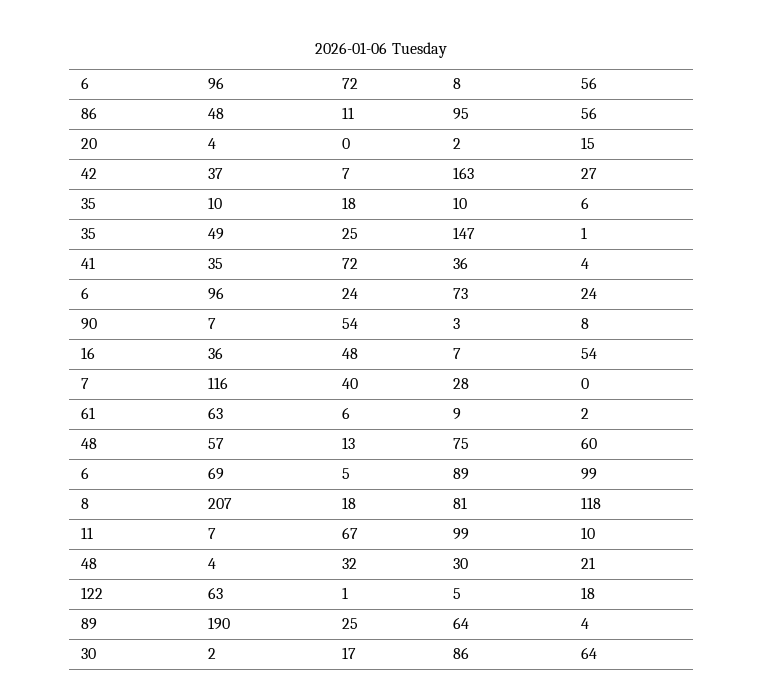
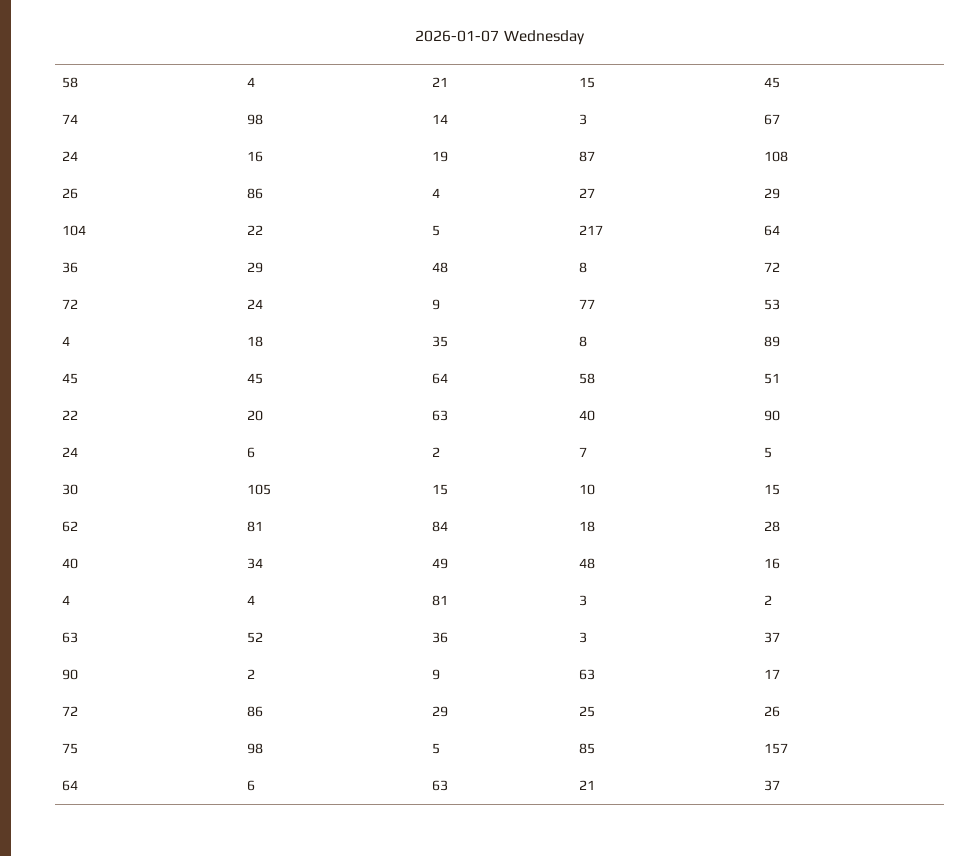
- 2026-01-06 Tuesday
- 6 | 96 | 72 | 8 | 56
- 86 | 48 | 11 | 95 | 56
- 20 | 4 | 0 | 2 | 15
- 42 | 37 | 7 | 163 | 27
- 35 | 10 | 18 | 10 | 6
- 35 | 49 | 25 | 147 | 1
- 41 | 35 | 72 | 36 | 4
- 6 | 96 | 24 | 73 | 24
- 90 | 7 | 54 | 3 | 8
- 16 | 36 | 48 | 7 | 54
- 7 | 116 | 40 | 28 | 0
- 61 | 63 | 6 | 9 | 2
- 48 | 57 | 13 | 75 | 60
- 6 | 69 | 5 | 89 | 99
- 8 | 207 | 18 | 81 | 118
- 11 | 7 | 67 | 99 | 10
- 48 | 4 | 32 | 30 | 21
- 122 | 63 | 1 | 5 | 18
- 89 | 190 | 25 | 64 | 4
- 30 | 2 | 17 | 86 | 64
+ 2026-01-07 Wednesday
+ 58 | 4 | 21 | 15 | 45
+ 74 | 98 | 14 | 3 | 67
+ 24 | 16 | 19 | 87 | 108
+ 26 | 86 | 4 | 27 | 29
+ 104 | 22 | 5 | 217 | 64
+ 36 | 29 | 48 | 8 | 72
+ 72 | 24 | 9 | 77 | 53
+ 4 | 18 | 35 | 8 | 89
+ 45 | 45 | 64 | 58 | 51
+ 22 | 20 | 63 | 40 | 90
+ 24 | 6 | 2 | 7 | 5
+ 30 | 105 | 15 | 10 | 15
+ 62 | 81 | 84 | 18 | 28
+ 40 | 34 | 49 | 48 | 16
+ 4 | 4 | 81 | 3 | 2
+ 63 | 52 | 36 | 3 | 37
+ 90 | 2 | 9 | 63 | 17
+ 72 | 86 | 29 | 25 | 26
+ 75 | 98 | 5 | 85 | 157
+ 64 | 6 | 63 | 21 | 37

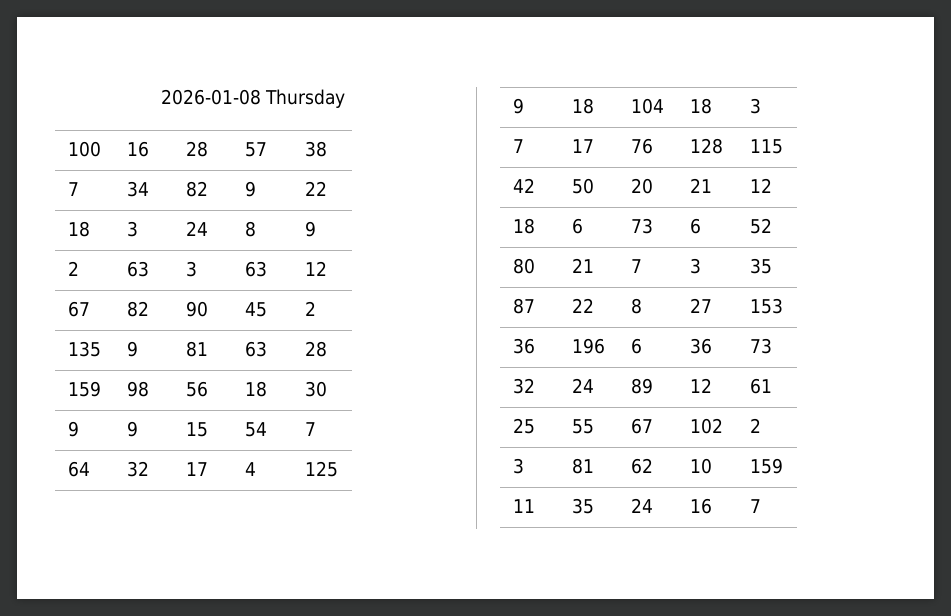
- 2026-01-07 Wednesday
- 58 | 4 | 21 | 15 | 45
- 74 | 98 | 14 | 3 | 67
- 24 | 16 | 19 | 87 | 108
- 26 | 86 | 4 | 27 | 29
- 104 | 22 | 5 | 217 | 64
- 36 | 29 | 48 | 8 | 72
- 72 | 24 | 9 | 77 | 53
- 4 | 18 | 35 | 8 | 89
- 45 | 45 | 64 | 58 | 51
- 22 | 20 | 63 | 40 | 90
- 24 | 6 | 2 | 7 | 5
- 30 | 105 | 15 | 10 | 15
- 62 | 81 | 84 | 18 | 28
- 40 | 34 | 49 | 48 | 16
- 4 | 4 | 81 | 3 | 2
- 63 | 52 | 36 | 3 | 37
- 90 | 2 | 9 | 63 | 17
- 72 | 86 | 29 | 25 | 26
- 75 | 98 | 5 | 85 | 157
- 64 | 6 | 63 | 21 | 37
+ 2026-01-08 Thursday
+ 100 | 16 | 28 | 57 | 38
+ 7 | 34 | 82 | 9 | 22
+ 18 | 3 | 24 | 8 | 9
+ 2 | 63 | 3 | 63 | 12
+ 67 | 82 | 90 | 45 | 2
+ 135 | 9 | 81 | 63 | 28
+ 159 | 98 | 56 | 18 | 30
+ 9 | 9 | 15 | 54 | 7
+ 64 | 32 | 17 | 4 | 125
+ 9 | 18 | 104 | 18 | 3
+ 7 | 17 | 76 | 128 | 115
+ 42 | 50 | 20 | 21 | 12
+ 18 | 6 | 73 | 6 | 52
+ 80 | 21 | 7 | 3 | 35
+ 87 | 22 | 8 | 27 | 153
+ 36 | 196 | 6 | 36 | 73
+ 32 | 24 | 89 | 12 | 61
+ 25 | 55 | 67 | 102 | 2
+ 3 | 81 | 62 | 10 | 159
+ 11 | 35 | 24 | 16 | 7

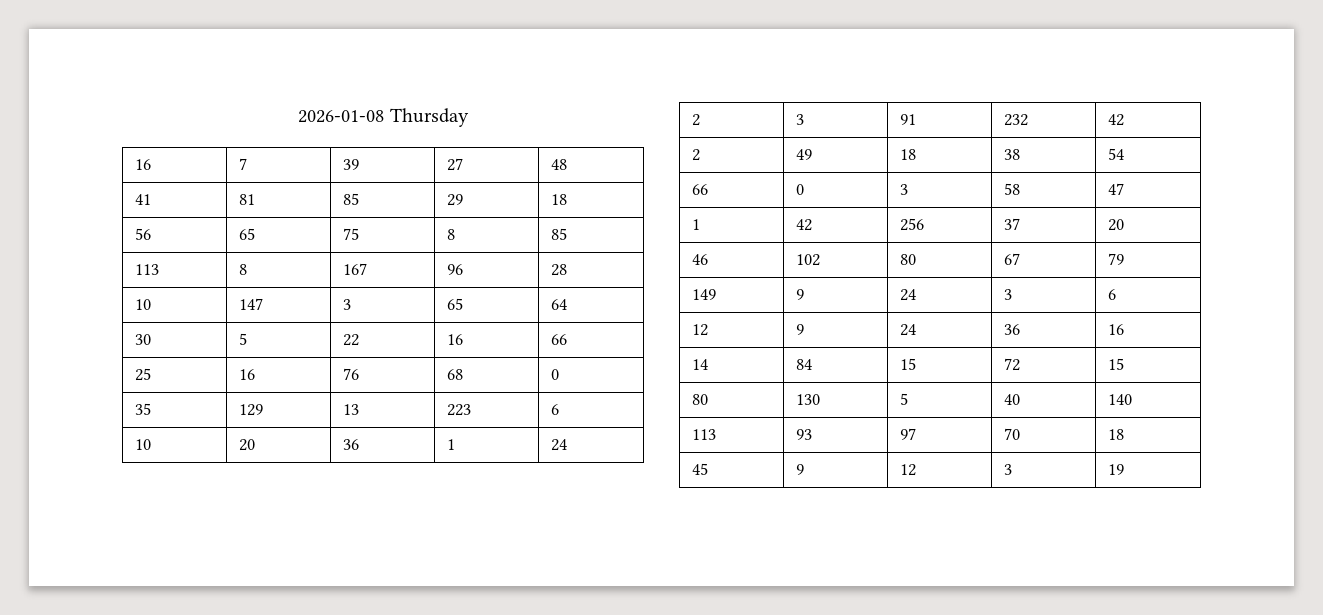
- 100 | 16 | 28 | 57 | 38
- 7 | 34 | 82 | 9 | 22
- 18 | 3 | 24 | 8 | 9
- 2 | 63 | 3 | 63 | 12
- 67 | 82 | 90 | 45 | 2
- 135 | 9 | 81 | 63 | 28
- 159 | 98 | 56 | 18 | 30
- 9 | 9 | 15 | 54 | 7
- 64 | 32 | 17 | 4 | 125
- 9 | 18 | 104 | 18 | 3
- 7 | 17 | 76 | 128 | 115
- 42 | 50 | 20 | 21 | 12
- 18 | 6 | 73 | 6 | 52
- 80 | 21 | 7 | 3 | 35
- 87 | 22 | 8 | 27 | 153
- 36 | 196 | 6 | 36 | 73
- 32 | 24 | 89 | 12 | 61
- 25 | 55 | 67 | 102 | 2
- 3 | 81 | 62 | 10 | 159
- 11 | 35 | 24 | 16 | 7
+ 16 | 7 | 39 | 27 | 48
+ 41 | 81 | 85 | 29 | 18
+ 56 | 65 | 75 | 8 | 85
+ 113 | 8 | 167 | 96 | 28
+ 10 | 147 | 3 | 65 | 64
+ 30 | 5 | 22 | 16 | 66
+ 25 | 16 | 76 | 68 | 0
+ 35 | 129 | 13 | 223 | 6
+ 10 | 20 | 36 | 1 | 24
+ 2 | 3 | 91 | 232 | 42
+ 2 | 49 | 18 | 38 | 54
+ 66 | 0 | 3 | 58 | 47
+ 1 | 42 | 256 | 37 | 20
+ 46 | 102 | 80 | 67 | 79
+ 149 | 9 | 24 | 3 | 6
+ 12 | 9 | 24 | 36 | 16
+ 14 | 84 | 15 | 72 | 15
+ 80 | 130 | 5 | 40 | 140
+ 113 | 93 | 97 | 70 | 18
+ 45 | 9 | 12 | 3 | 19

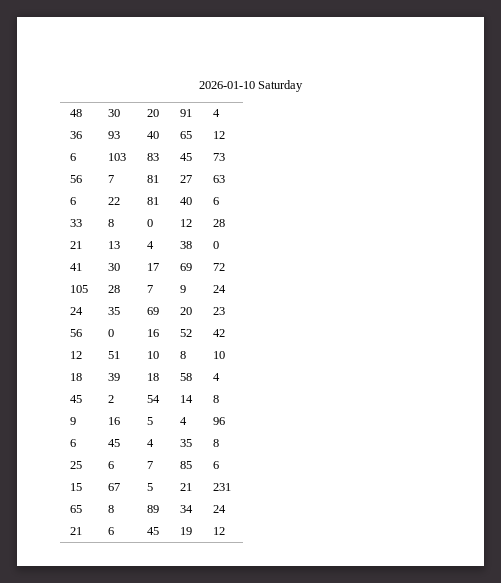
- 2026-01-08 Thursday
- 16 | 7 | 39 | 27 | 48
- 41 | 81 | 85 | 29 | 18
- 56 | 65 | 75 | 8 | 85
- 113 | 8 | 167 | 96 | 28
- 10 | 147 | 3 | 65 | 64
- 30 | 5 | 22 | 16 | 66
- 25 | 16 | 76 | 68 | 0
- 35 | 129 | 13 | 223 | 6
- 10 | 20 | 36 | 1 | 24
- 2 | 3 | 91 | 232 | 42
- 2 | 49 | 18 | 38 | 54
- 66 | 0 | 3 | 58 | 47
- 1 | 42 | 256 | 37 | 20
- 46 | 102 | 80 | 67 | 79
- 149 | 9 | 24 | 3 | 6
- 12 | 9 | 24 | 36 | 16
- 14 | 84 | 15 | 72 | 15
- 80 | 130 | 5 | 40 | 140
- 113 | 93 | 97 | 70 | 18
- 45 | 9 | 12 | 3 | 19
+ 2026-01-10 Saturday
+ 48 | 30 | 20 | 91 | 4
+ 36 | 93 | 40 | 65 | 12
+ 6 | 103 | 83 | 45 | 73
+ 56 | 7 | 81 | 27 | 63
+ 6 | 22 | 81 | 40 | 6
+ 33 | 8 | 0 | 12 | 28
+ 21 | 13 | 4 | 38 | 0
+ 41 | 30 | 17 | 69 | 72
+ 105 | 28 | 7 | 9 | 24
+ 24 | 35 | 69 | 20 | 23
+ 56 | 0 | 16 | 52 | 42
+ 12 | 51 | 10 | 8 | 10
+ 18 | 39 | 18 | 58 | 4
+ 45 | 2 | 54 | 14 | 8
+ 9 | 16 | 5 | 4 | 96
+ 6 | 45 | 4 | 35 | 8
+ 25 | 6 | 7 | 85 | 6
+ 15 | 67 | 5 | 21 | 231
+ 65 | 8 | 89 | 34 | 24
+ 21 | 6 | 45 | 19 | 12

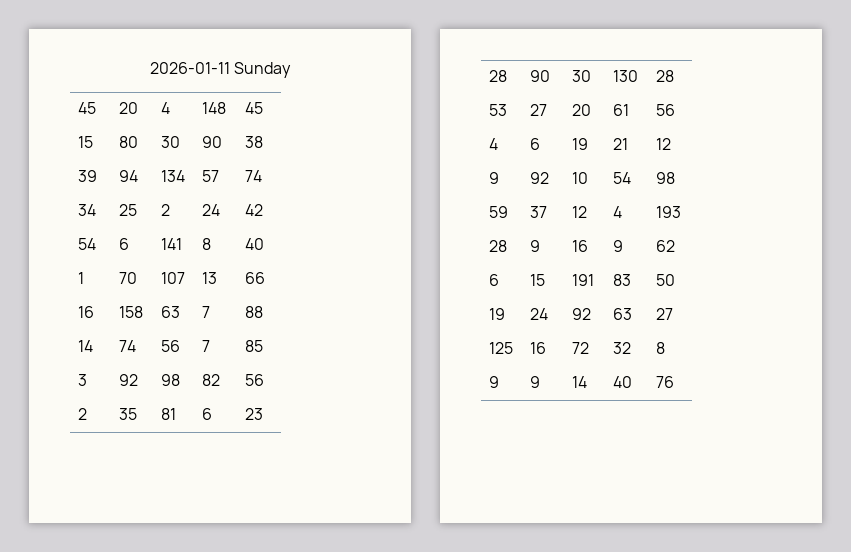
- 2026-01-10 Saturday
- 48 | 30 | 20 | 91 | 4
- 36 | 93 | 40 | 65 | 12
- 6 | 103 | 83 | 45 | 73
- 56 | 7 | 81 | 27 | 63
- 6 | 22 | 81 | 40 | 6
- 33 | 8 | 0 | 12 | 28
- 21 | 13 | 4 | 38 | 0
- 41 | 30 | 17 | 69 | 72
- 105 | 28 | 7 | 9 | 24
- 24 | 35 | 69 | 20 | 23
- 56 | 0 | 16 | 52 | 42
- 12 | 51 | 10 | 8 | 10
- 18 | 39 | 18 | 58 | 4
- 45 | 2 | 54 | 14 | 8
- 9 | 16 | 5 | 4 | 96
- 6 | 45 | 4 | 35 | 8
- 25 | 6 | 7 | 85 | 6
- 15 | 67 | 5 | 21 | 231
- 65 | 8 | 89 | 34 | 24
- 21 | 6 | 45 | 19 | 12
+ 2026-01-11 Sunday
+ 45 | 20 | 4 | 148 | 45
+ 15 | 80 | 30 | 90 | 38
+ 39 | 94 | 134 | 57 | 74
+ 34 | 25 | 2 | 24 | 42
+ 54 | 6 | 141 | 8 | 40
+ 1 | 70 | 107 | 13 | 66
+ 16 | 158 | 63 | 7 | 88
+ 14 | 74 | 56 | 7 | 85
+ 3 | 92 | 98 | 82 | 56
+ 2 | 35 | 81 | 6 | 23
+ 28 | 90 | 30 | 130 | 28
+ 53 | 27 | 20 | 61 | 56
+ 4 | 6 | 19 | 21 | 12
+ 9 | 92 | 10 | 54 | 98
+ 59 | 37 | 12 | 4 | 193
+ 28 | 9 | 16 | 9 | 62
+ 6 | 15 | 191 | 83 | 50
+ 19 | 24 | 92 | 63 | 27
+ 125 | 16 | 72 | 32 | 8
+ 9 | 9 | 14 | 40 | 76

